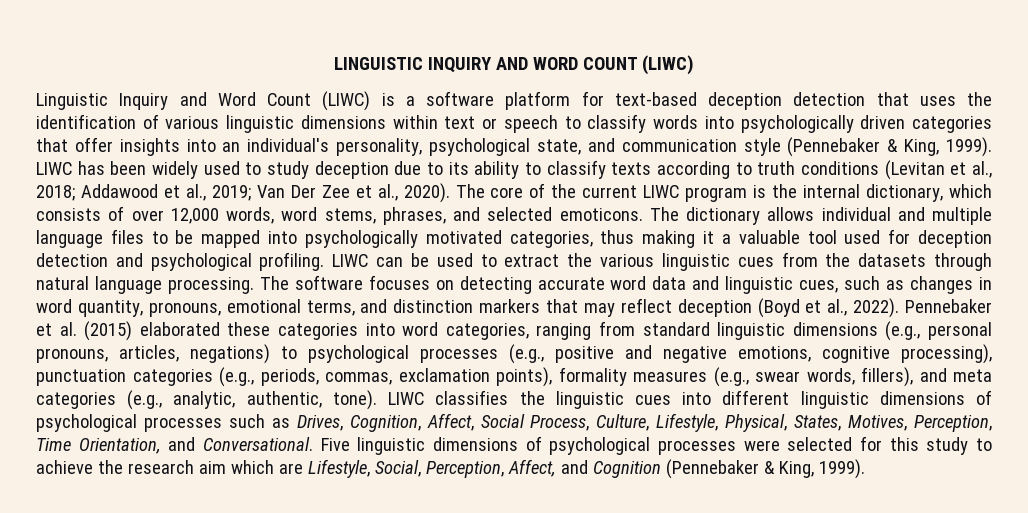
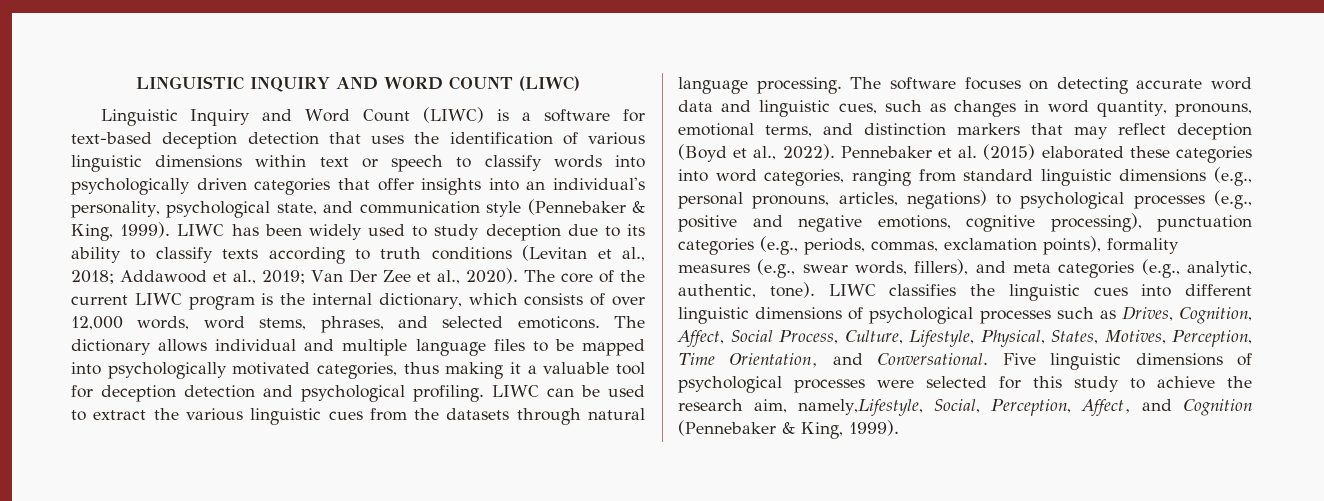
- Linguistic Inquiry and Word Count (LIWC) is a software platform for text-based deception detection that uses the identification of various linguistic dimensions within text or speech to classify words into psychologically driven categories that offer insights into an individual's personality, psychological state, and communication style (Pennebaker & King, 1999).
+ Linguistic Inquiry and Word Count (LIWC) is a software for text-based deception detection that uses the identification of various linguistic dimensions within text or speech to classify words into psychologically driven categories that offer insights into an individual's personality, psychological state, and communication style (Pennebaker & King, 1999).
- The dictionary allows individual and multiple language files to be mapped into psychologically motivated categories, thus making it a valuable tool used for deception detection and psychological profiling.
+ The dictionary allows individual and multiple language files to be mapped into psychologically motivated categories, thus making it a valuable tool for deception detection and psychological profiling.
- Five linguistic dimensions of psychological processes were selected for this study to achieve the research aim which are Lifestyle, Social, Perception, Affect, and Cognition (Pennebaker & King, 1999).
+ Five linguistic dimensions of psychological processes were selected for this study to achieve the research aim, namely,Lifestyle, Social, Perception, Affect, and Cognition (Pennebaker & King, 1999).

